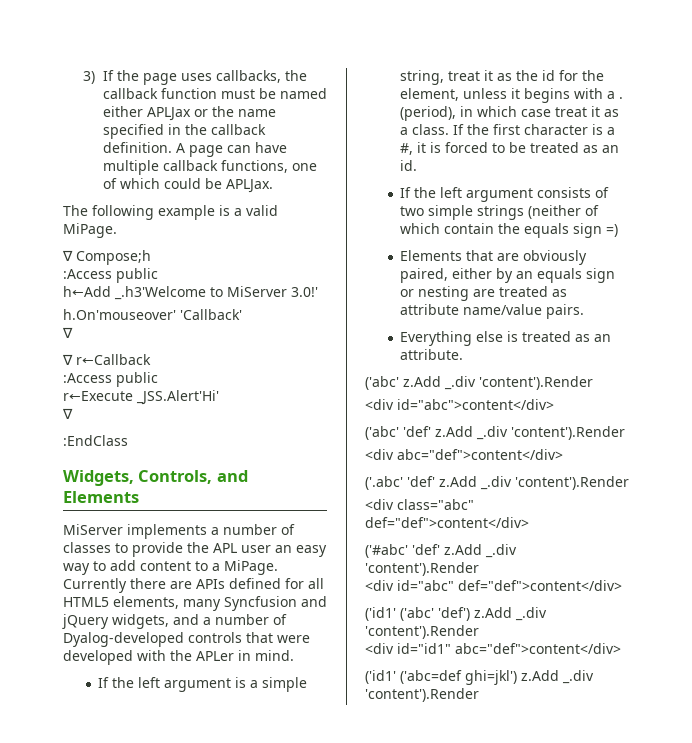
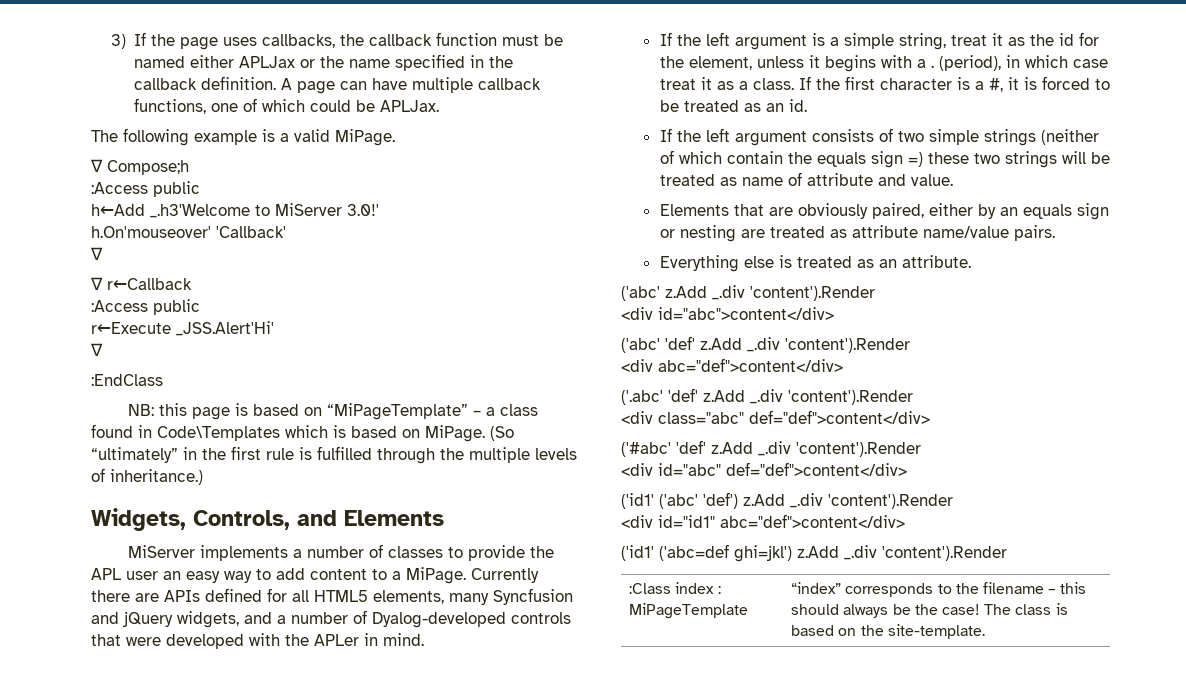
+ NB: this page is based on “MiPageTemplate” – a class found in Code\Templates which is based on MiPage. (So “ultimately” in the first rule is fulfilled through the multiple levels of inheritance.)
- If the left argument consists of two simple strings (neither of which contain the equals sign =)
+ If the left argument consists of two simple strings (neither of which contain the equals sign =) these two strings will be treated as name of attribute and value.
+ :Class index : MiPageTemplate | “index” corresponds to the filename – this should always be the case! The class is based on the site-template.

